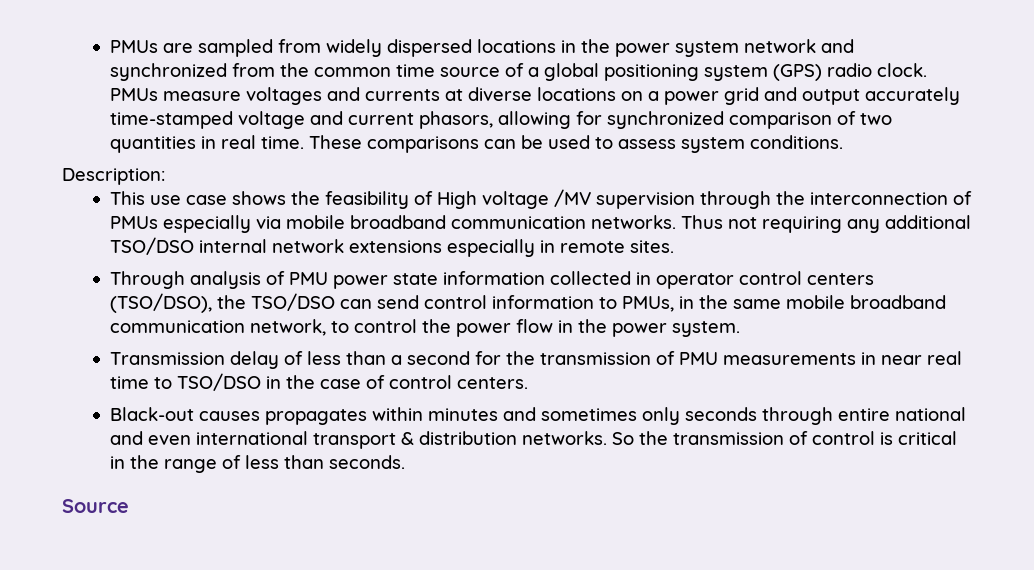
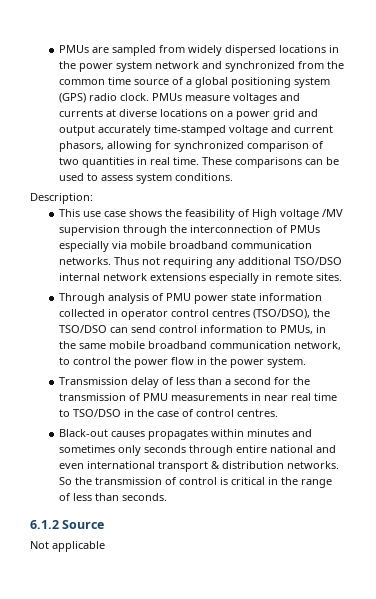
- Through analysis of PMU power state information collected in operator control centers (TSO/DSO), the TSO/DSO can send control information to PMUs, in the same mobile broadband communication network, to control the power flow in the power system.
+ Through analysis of PMU power state information collected in operator control centres (TSO/DSO), the TSO/DSO can send control information to PMUs, in the same mobile broadband communication network, to control the power flow in the power system.
- Transmission delay of less than a second for the transmission of PMU measurements in near real time to TSO/DSO in the case of control centers.
+ Transmission delay of less than a second for the transmission of PMU measurements in near real time to TSO/DSO in the case of control centres.
- Source
+ 6.1.2 Source
+ Not applicable

